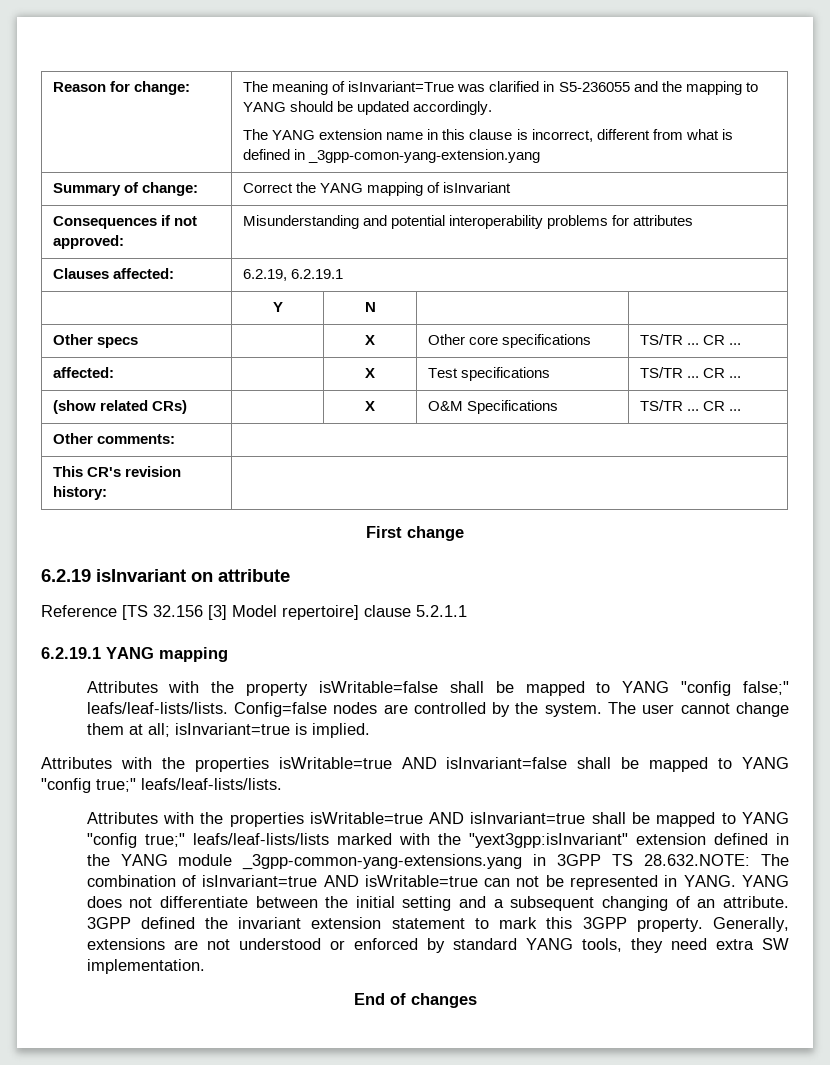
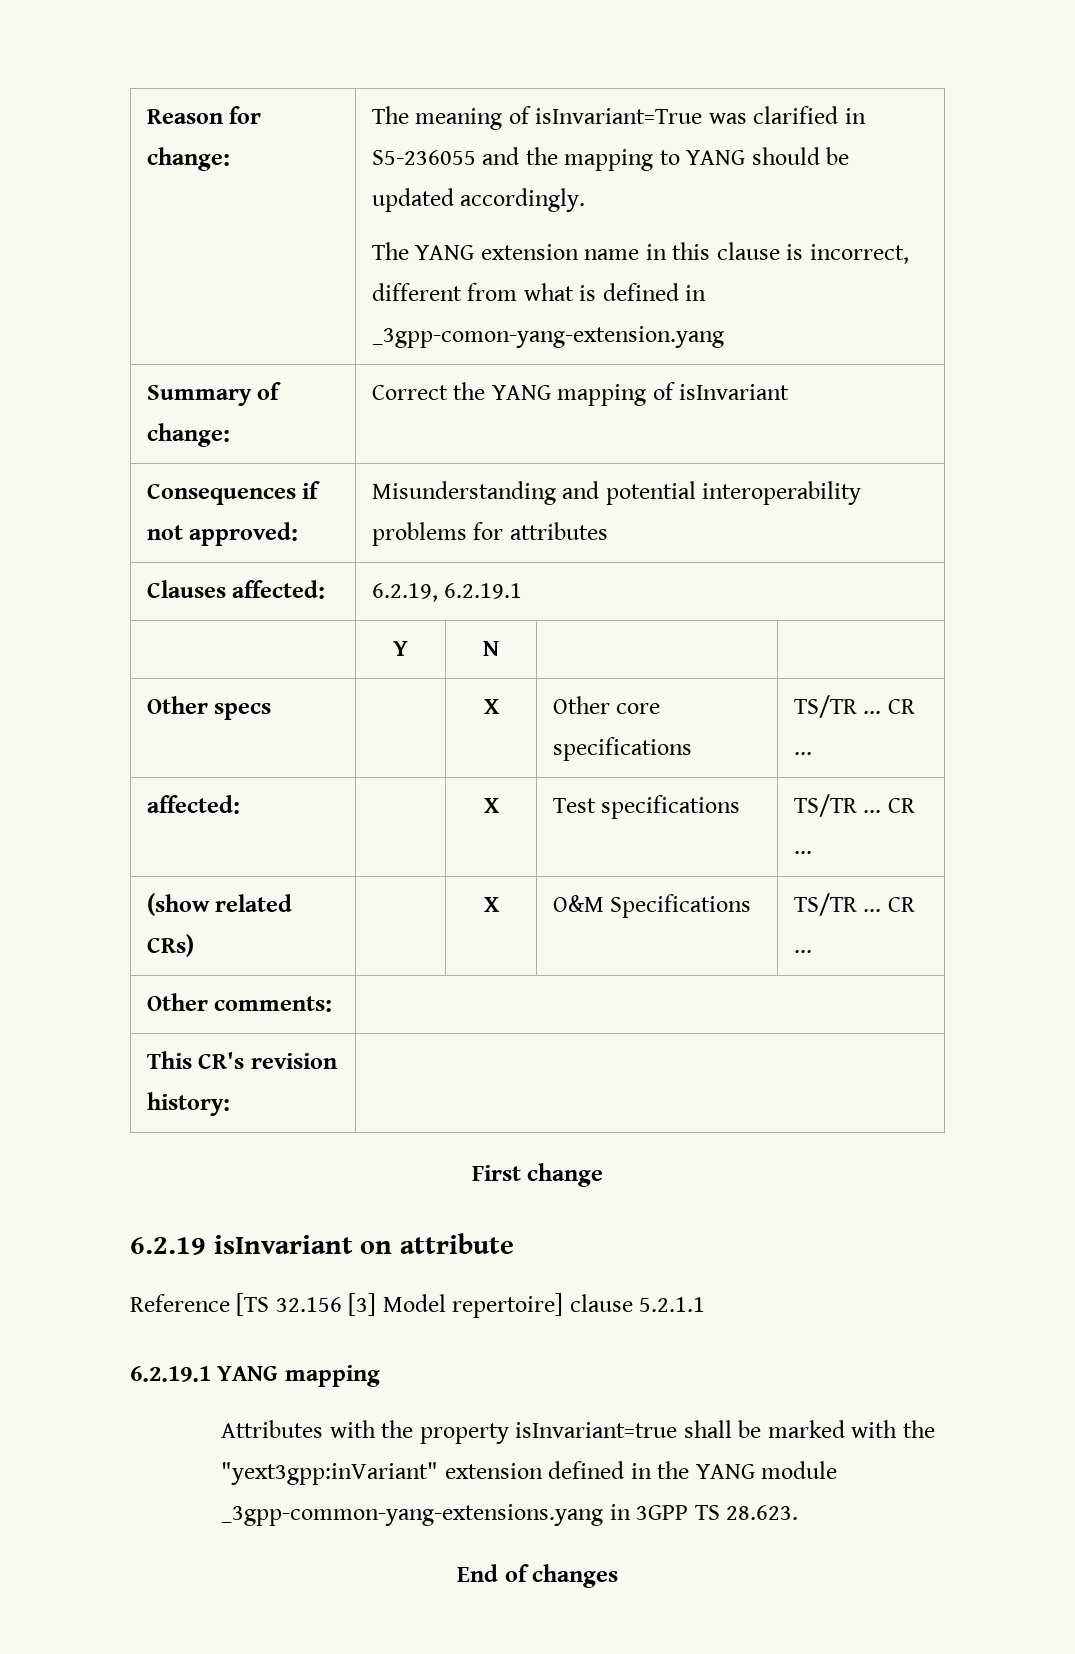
- Attributes with the property isWritable=false shall be mapped to YANG "config false;" leafs/leaf-lists/lists. Config=false nodes are controlled by the system. The user cannot change them at all; isInvariant=true is implied.
- Attributes with the properties isWritable=true AND isInvariant=false shall be mapped to YANG "config true;" leafs/leaf-lists/lists.
- Attributes with the properties isWritable=true AND isInvariant=true shall be mapped to YANG "config true;" leafs/leaf-lists/lists marked with the "yext3gpp:isInvariant" extension defined in the YANG module _3gpp-common-yang-extensions.yang in 3GPP TS 28.632.NOTE: The combination of isInvariant=true AND isWritable=true can not be represented in YANG. YANG does not differentiate between the initial setting and a subsequent changing of an attribute. 3GPP defined the invariant extension statement to mark this 3GPP property. Generally, extensions are not understood or enforced by standard YANG tools, they need extra SW implementation.
+ Attributes with the property isInvariant=true shall be marked with the "yext3gpp:inVariant" extension defined in the YANG module _3gpp-common-yang-extensions.yang in 3GPP TS 28.623.

